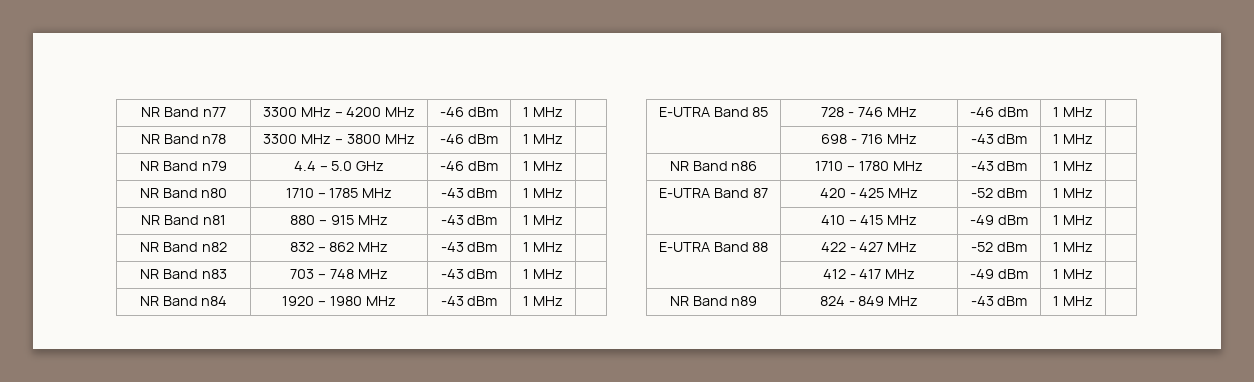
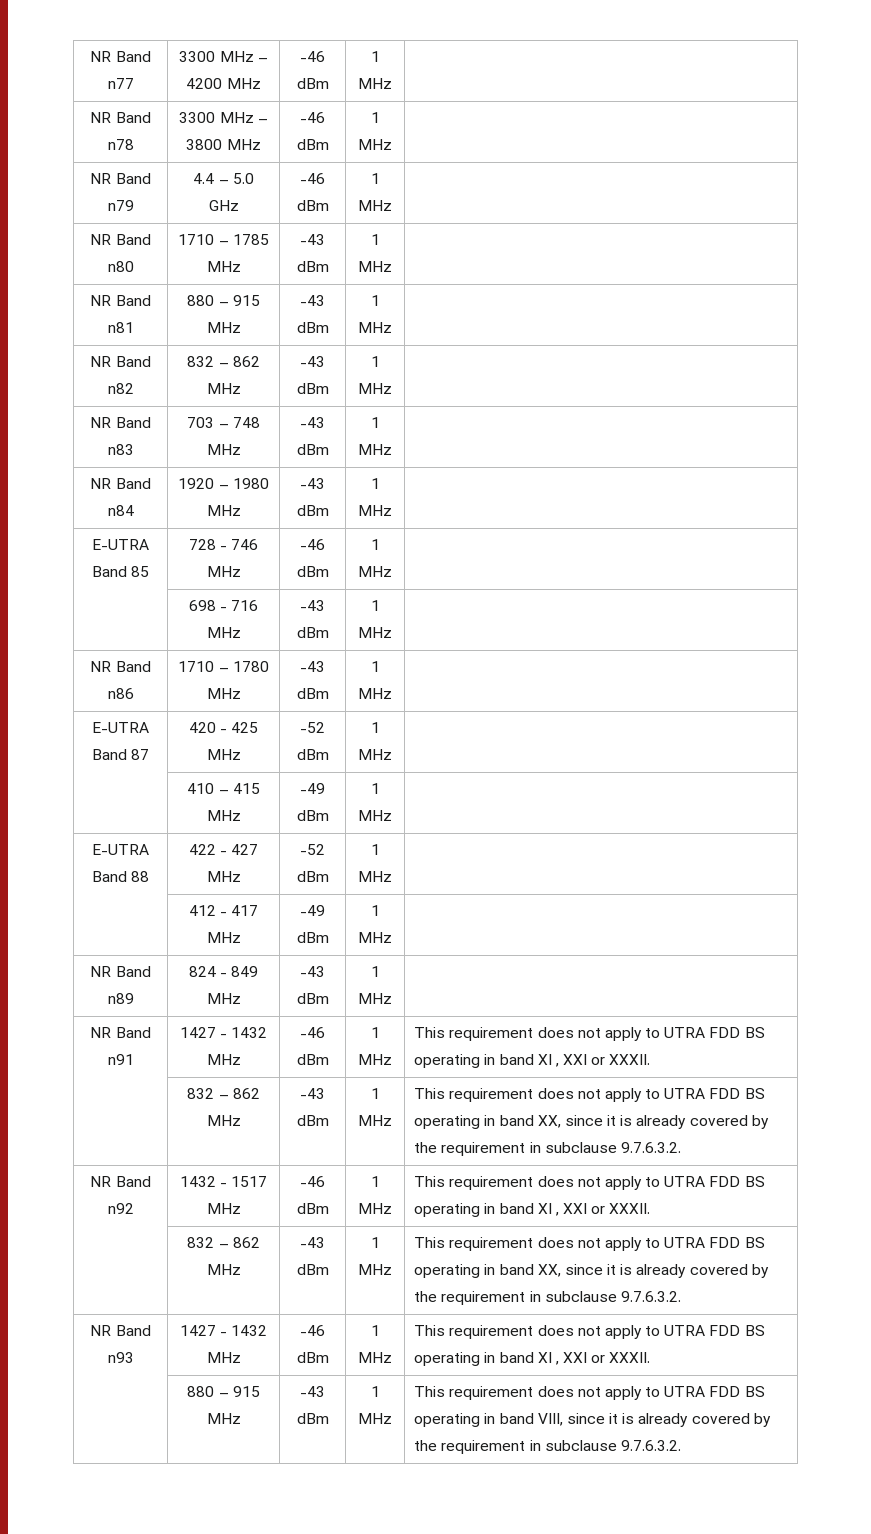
+ NR Band n91 | 1427 - 1432 MHz | -46 dBm | 1 MHz | This requirement does not apply to UTRA FDD BS operating in band XI , XXI or XXXII.
+ | 832 – 862 MHz | -43 dBm | 1 MHz | This requirement does not apply to UTRA FDD BS operating in band XX, since it is already covered by the requirement in subclause 9.7.6.3.2.
+ NR Band n92 | 1432 - 1517 MHz | -46 dBm | 1 MHz | This requirement does not apply to UTRA FDD BS operating in band XI , XXI or XXXII.
+ | 832 – 862 MHz | -43 dBm | 1 MHz | This requirement does not apply to UTRA FDD BS operating in band XX, since it is already covered by the requirement in subclause 9.7.6.3.2.
+ NR Band n93 | 1427 - 1432 MHz | -46 dBm | 1 MHz | This requirement does not apply to UTRA FDD BS operating in band XI , XXI or XXXII.
+ | 880 – 915 MHz | -43 dBm | 1 MHz | This requirement does not apply to UTRA FDD BS operating in band VIII, since it is already covered by the requirement in subclause 9.7.6.3.2.

